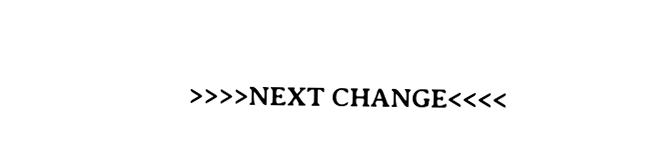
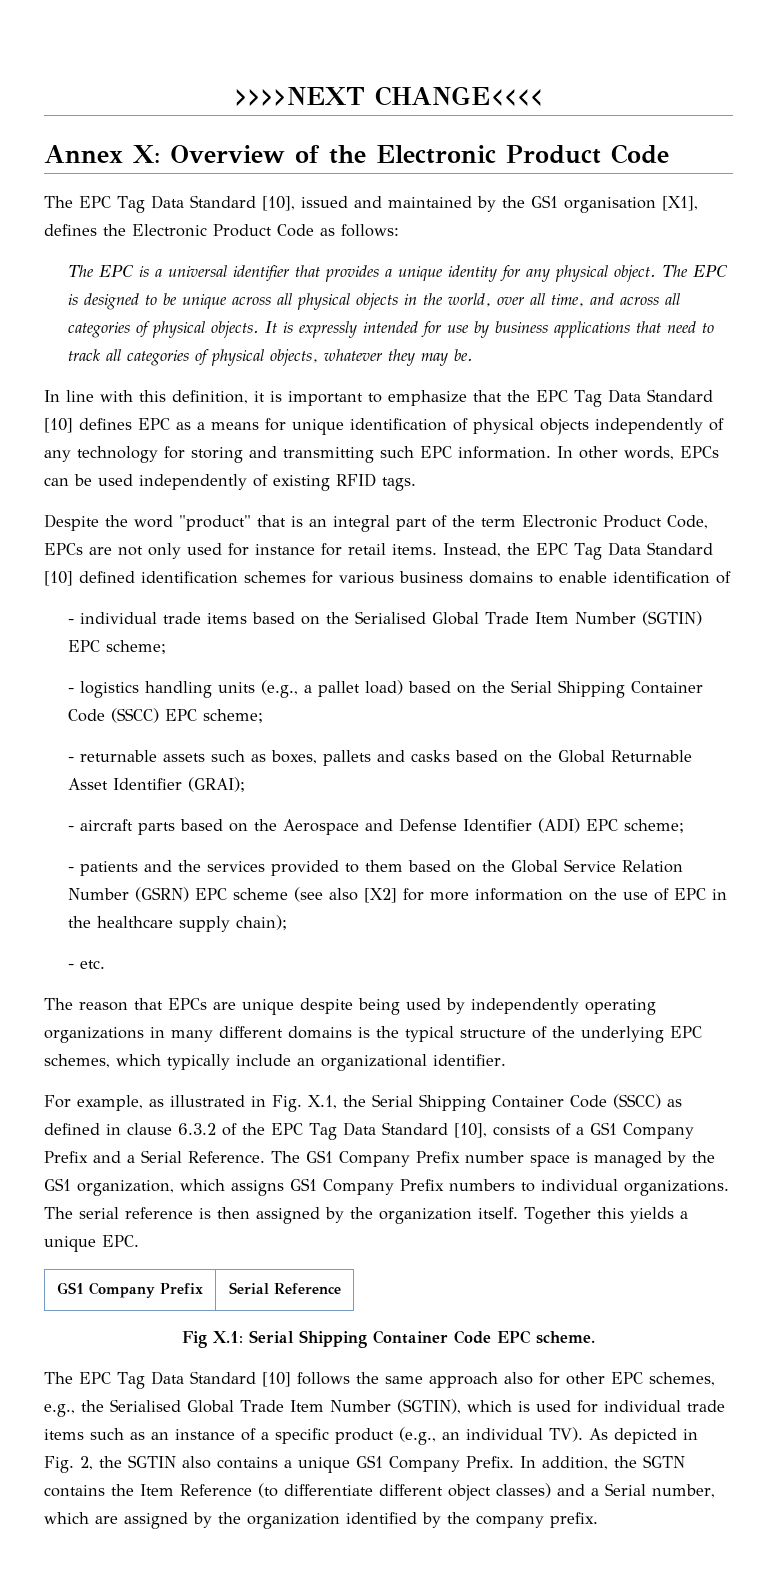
+ Annex X: Overview of the Electronic Product Code
+ The EPC Tag Data Standard [10], issued and maintained by the GS1 organisation [X1], defines the Electronic Product Code as follows:
+ The EPC is a universal identifier that provides a unique identity for any physical object. The EPC is designed to be unique across all physical objects in the world, over all time, and across all categories of physical objects. It is expressly intended for use by business applications that need to track all categories of physical objects, whatever they may be.
+ In line with this definition, it is important to emphasize that the EPC Tag Data Standard [10] defines EPC as a means for unique identification of physical objects independently of any technology for storing and transmitting such EPC information. In other words, EPCs can be used independently of existing RFID tags.
+ Despite the word "product" that is an integral part of the term Electronic Product Code, EPCs are not only used for instance for retail items. Instead, the EPC Tag Data Standard [10] defined identification schemes for various business domains to enable identification of
+ - individual trade items based on the Serialised Global Trade Item Number (SGTIN) EPC scheme;
+ - logistics handling units (e.g., a pallet load) based on the Serial Shipping Container Code (SSCC) EPC scheme;
+ - returnable assets such as boxes, pallets and casks based on the Global Returnable Asset Identifier (GRAI);
+ - aircraft parts based on the Aerospace and Defense Identifier (ADI) EPC scheme;
+ - patients and the services provided to them based on the Global Service Relation Number (GSRN) EPC scheme (see also [X2] for more information on the use of EPC in the healthcare supply chain);
+ - etc.
+ The reason that EPCs are unique despite being used by independently operating organizations in many different domains is the typical structure of the underlying EPC schemes, which typically include an organizational identifier.
+ For example, as illustrated in Fig. X.1, the Serial Shipping Container Code (SSCC) as defined in clause 6.3.2 of the EPC Tag Data Standard [10], consists of a GS1 Company Prefix and a Serial Reference. The GS1 Company Prefix number space is managed by the GS1 organization, which assigns GS1 Company Prefix numbers to individual organizations. The serial reference is then assigned by the organization itself. Together this yields a unique EPC.
+ GS1 Company Prefix | Serial Reference
+ Fig X.1: Serial Shipping Container Code EPC scheme.
+ The EPC Tag Data Standard [10] follows the same approach also for other EPC schemes, e.g., the Serialised Global Trade Item Number (SGTIN), which is used for individual trade items such as an instance of a specific product (e.g., an individual TV). As depicted in Fig. 2, the SGTIN also contains a unique GS1 Company Prefix. In addition, the SGTN contains the Item Reference (to differentiate different object classes) and a Serial number, which are assigned by the organization identified by the company prefix.

